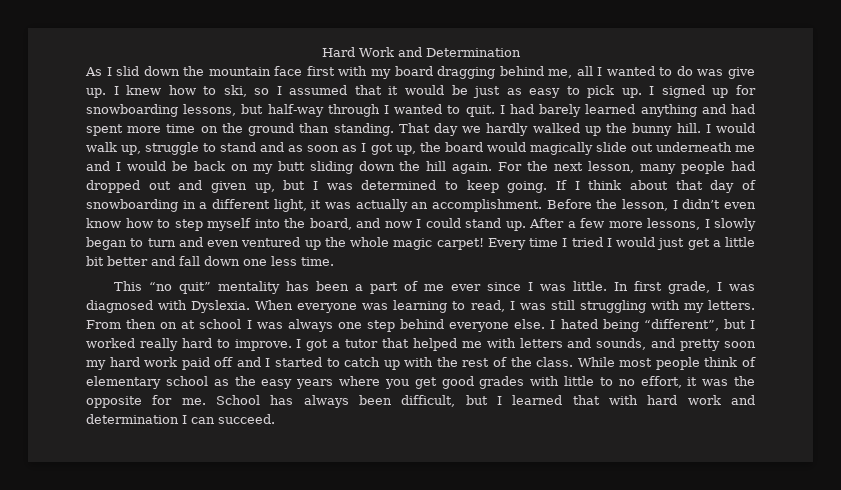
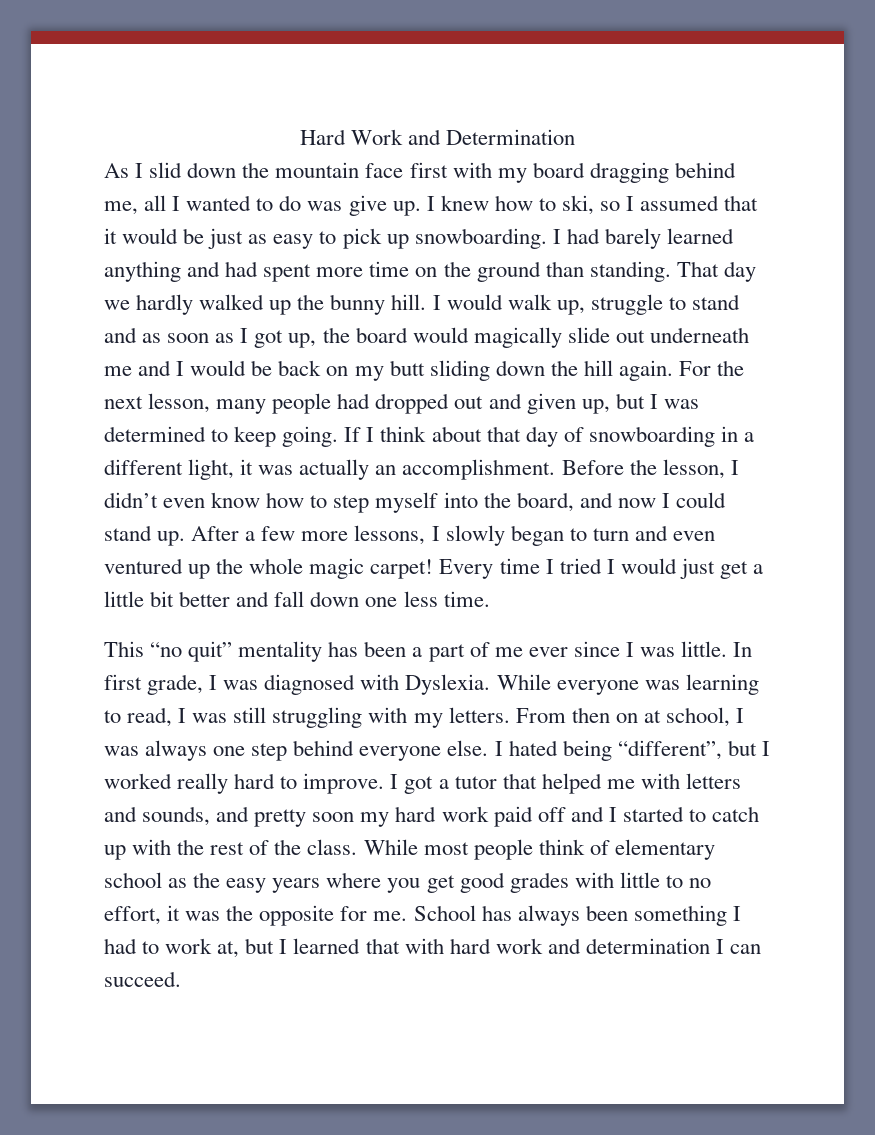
- I knew how to ski, so I assumed that it would be just as easy to pick up. I signed up for snowboarding lessons, but half-way through I wanted to quit.
+ I knew how to ski, so I assumed that it would be just as easy to pick up snowboarding.
- When everyone was learning to read, I was still struggling with my letters.
+ While everyone was learning to read, I was still struggling with my letters.
- From then on at school I was always one step behind everyone else.
+ From then on at school, I was always one step behind everyone else.
- School has always been difficult, but I learned that with hard work and determination I can succeed.
+ School has always been something I had to work at, but I learned that with hard work and determination I can succeed.

